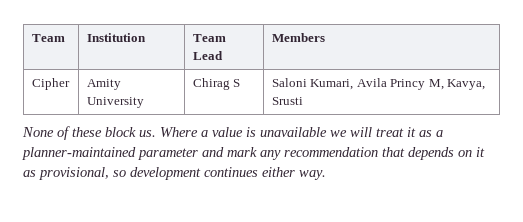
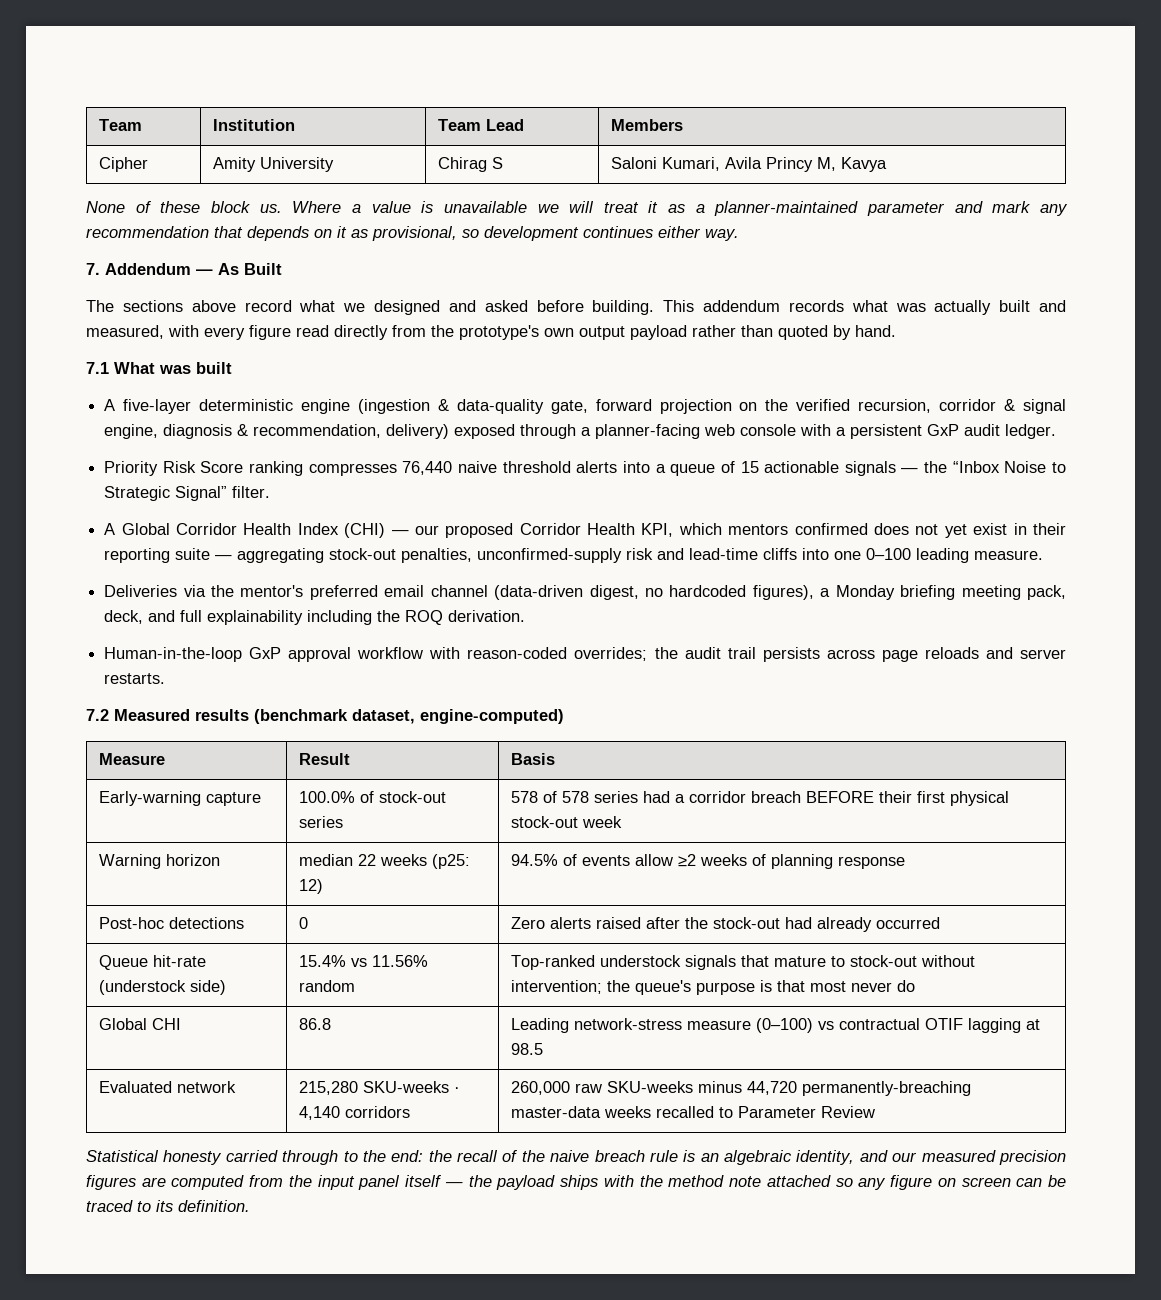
- Cipher | Amity University | Chirag S | Saloni Kumari, Avila Princy M, Kavya, Srusti
+ Cipher | Amity University | Chirag S | Saloni Kumari, Avila Princy M, Kavya
+ 7. Addendum — As Built
+ The sections above record what we designed and asked before building. This addendum records what was actually built and measured, with every figure read directly from the prototype's own output payload rather than quoted by hand.
+ 7.1 What was built
+ A five-layer deterministic engine (ingestion & data-quality gate, forward projection on the verified recursion, corridor & signal engine, diagnosis & recommendation, delivery) exposed through a planner-facing web console with a persistent GxP audit ledger.
+ Priority Risk Score ranking compresses 76,440 naive threshold alerts into a queue of 15 actionable signals — the “Inbox Noise to Strategic Signal” filter.
+ A Global Corridor Health Index (CHI) — our proposed Corridor Health KPI, which mentors confirmed does not yet exist in their reporting suite — aggregating stock-out penalties, unconfirmed-supply risk and lead-time cliffs into one 0–100 leading measure.
+ Deliveries via the mentor's preferred email channel (data-driven digest, no hardcoded figures), a Monday briefing meeting pack, deck, and full explainability including the ROQ derivation.
+ Human-in-the-loop GxP approval workflow with reason-coded overrides; the audit trail persists across page reloads and server restarts.
+ 7.2 Measured results (benchmark dataset, engine-computed)
+ Measure | Result | Basis
+ Early-warning capture | 100.0% of stock-out series | 578 of 578 series had a corridor breach BEFORE their first physical stock-out week
+ Warning horizon | median 22 weeks (p25: 12) | 94.5% of events allow ≥2 weeks of planning response
+ Post-hoc detections | 0 | Zero alerts raised after the stock-out had already occurred
+ Queue hit-rate (understock side) | 15.4% vs 11.56% random | Top-ranked understock signals that mature to stock-out without intervention; the queue's purpose is that most never do
+ Global CHI | 86.8 | Leading network-stress measure (0–100) vs contractual OTIF lagging at 98.5
+ Evaluated network | 215,280 SKU-weeks · 4,140 corridors | 260,000 raw SKU-weeks minus 44,720 permanently-breaching master-data weeks recalled to Parameter Review
+ Statistical honesty carried through to the end: the recall of the naive breach rule is an algebraic identity, and our measured precision figures are computed from the input panel itself — the payload ships with the method note attached so any figure on screen can be traced to its definition.

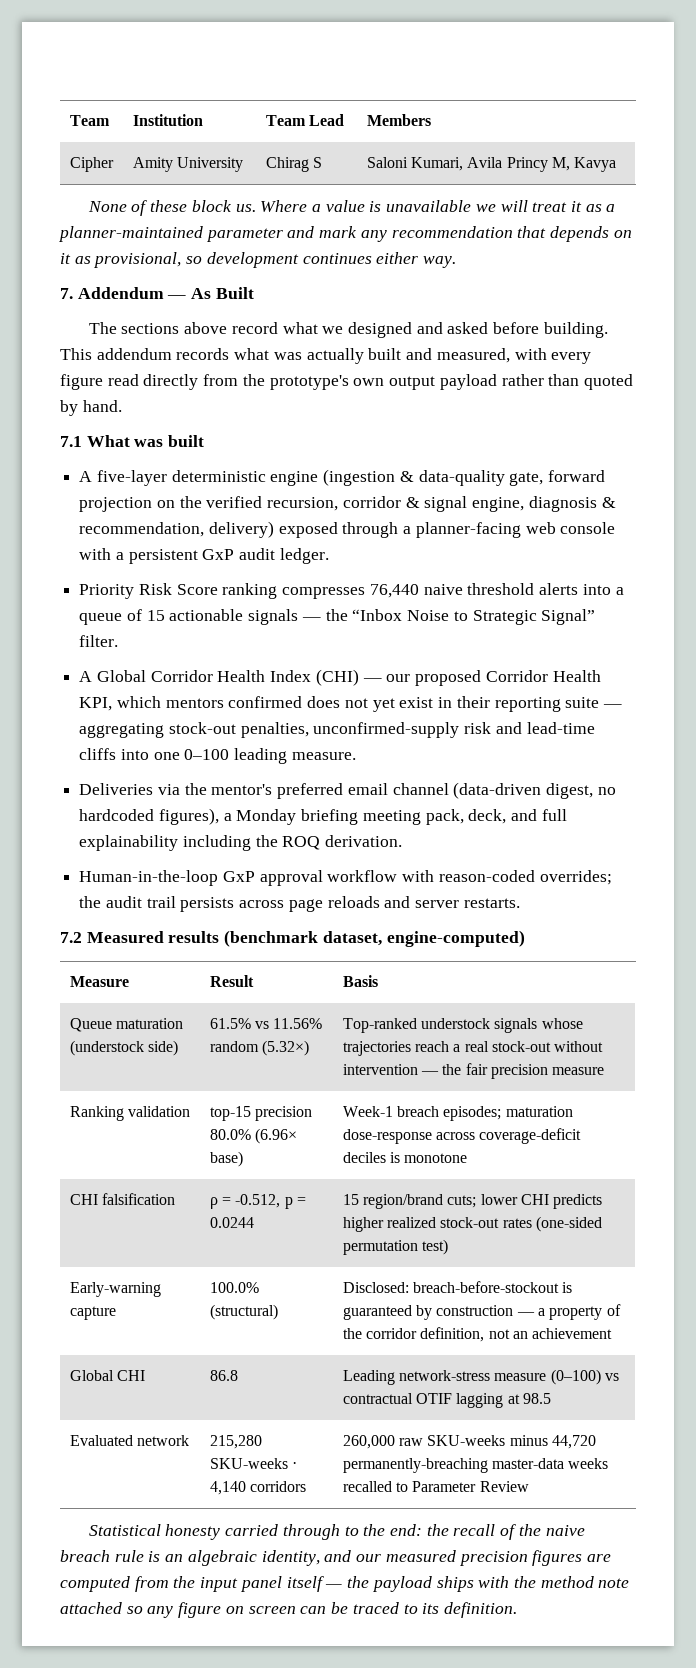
- Early-warning capture | 100.0% of stock-out series | 578 of 578 series had a corridor breach BEFORE their first physical stock-out week
- Warning horizon | median 22 weeks (p25: 12) | 94.5% of events allow ≥2 weeks of planning response
- Post-hoc detections | 0 | Zero alerts raised after the stock-out had already occurred
- Queue hit-rate (understock side) | 15.4% vs 11.56% random | Top-ranked understock signals that mature to stock-out without intervention; the queue's purpose is that most never do
+ Queue maturation (understock side) | 61.5% vs 11.56% random (5.32×) | Top-ranked understock signals whose trajectories reach a real stock-out without intervention — the fair precision measure
+ Ranking validation | top-15 precision 80.0% (6.96× base) | Week-1 breach episodes; maturation dose-response across coverage-deficit deciles is monotone
+ CHI falsification | ρ = -0.512, p = 0.0244 | 15 region/brand cuts; lower CHI predicts higher realized stock-out rates (one-sided permutation test)
+ Early-warning capture | 100.0% (structural) | Disclosed: breach-before-stockout is guaranteed by construction — a property of the corridor definition, not an achievement

